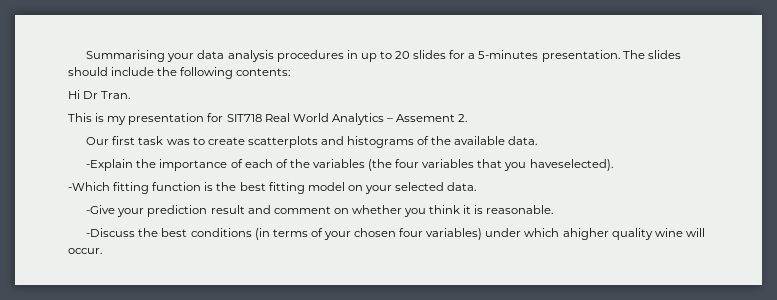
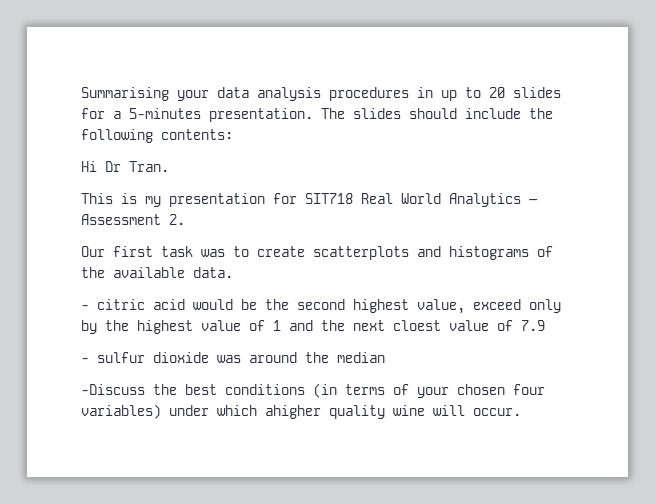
- This is my presentation for SIT718 Real World Analytics – Assement 2.
+ This is my presentation for SIT718 Real World Analytics – Assessment 2.
- -Explain the importance of each of the variables (the four variables that you haveselected).
- -Which fitting function is the best fitting model on your selected data.
- -Give your prediction result and comment on whether you think it is reasonable.
+ - citric acid would be the second highest value, exceed only by the highest value of 1 and the next cloest value of 7.9
+ - sulfur dioxide was around the median

